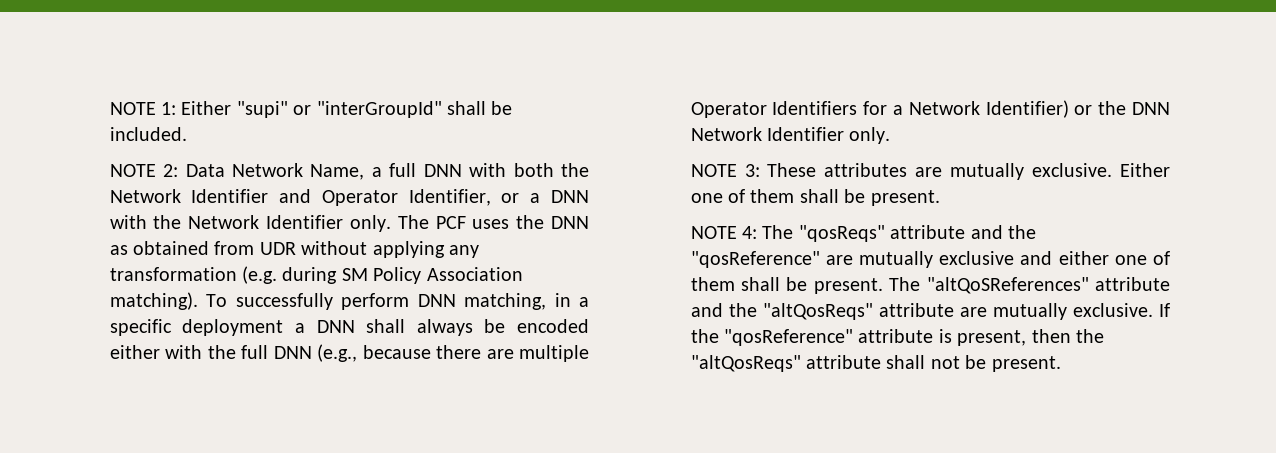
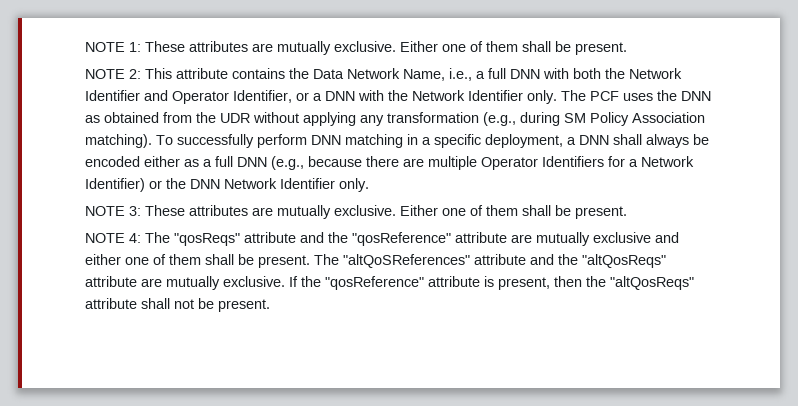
- NOTE 1: Either "supi" or "interGroupId" shall be included.
+ NOTE 1: These attributes are mutually exclusive. Either one of them shall be present.
- NOTE 2: Data Network Name, a full DNN with both the Network Identifier and Operator Identifier, or a DNN with the Network Identifier only.
+ NOTE 2: This attribute contains the Data Network Name, i.e., a full DNN with both the Network Identifier and Operator Identifier, or a DNN with the Network Identifier only.
- The PCF uses the DNN as obtained from UDR without applying any transformation (e.g. during SM Policy Association matching).
+ The PCF uses the DNN as obtained from the UDR without applying any transformation (e.g., during SM Policy Association matching).
- To successfully perform DNN matching, in a specific deployment a DNN shall always be encoded either with the full DNN (e.g., because there are multiple Operator Identifiers for a Network Identifier) or the DNN Network Identifier only.
+ To successfully perform DNN matching in a specific deployment, a DNN shall always be encoded either as a full DNN (e.g., because there are multiple Operator Identifiers for a Network Identifier) or the DNN Network Identifier only.
- NOTE 4: The "qosReqs" attribute and the "qosReference" are mutually exclusive and either one of them shall be present.
+ NOTE 4: The "qosReqs" attribute and the "qosReference" attribute are mutually exclusive and either one of them shall be present.

